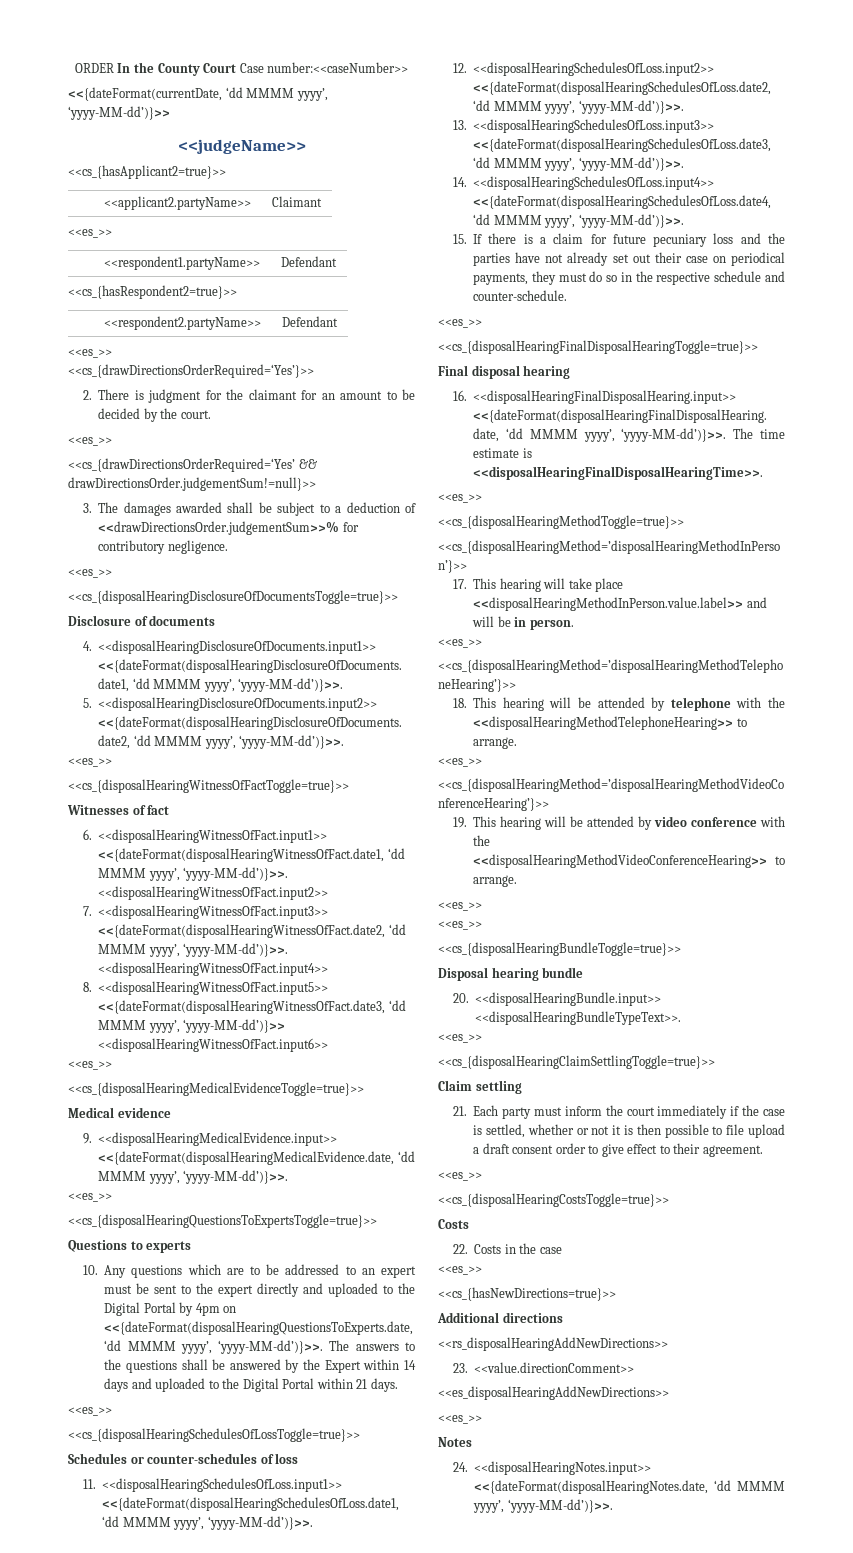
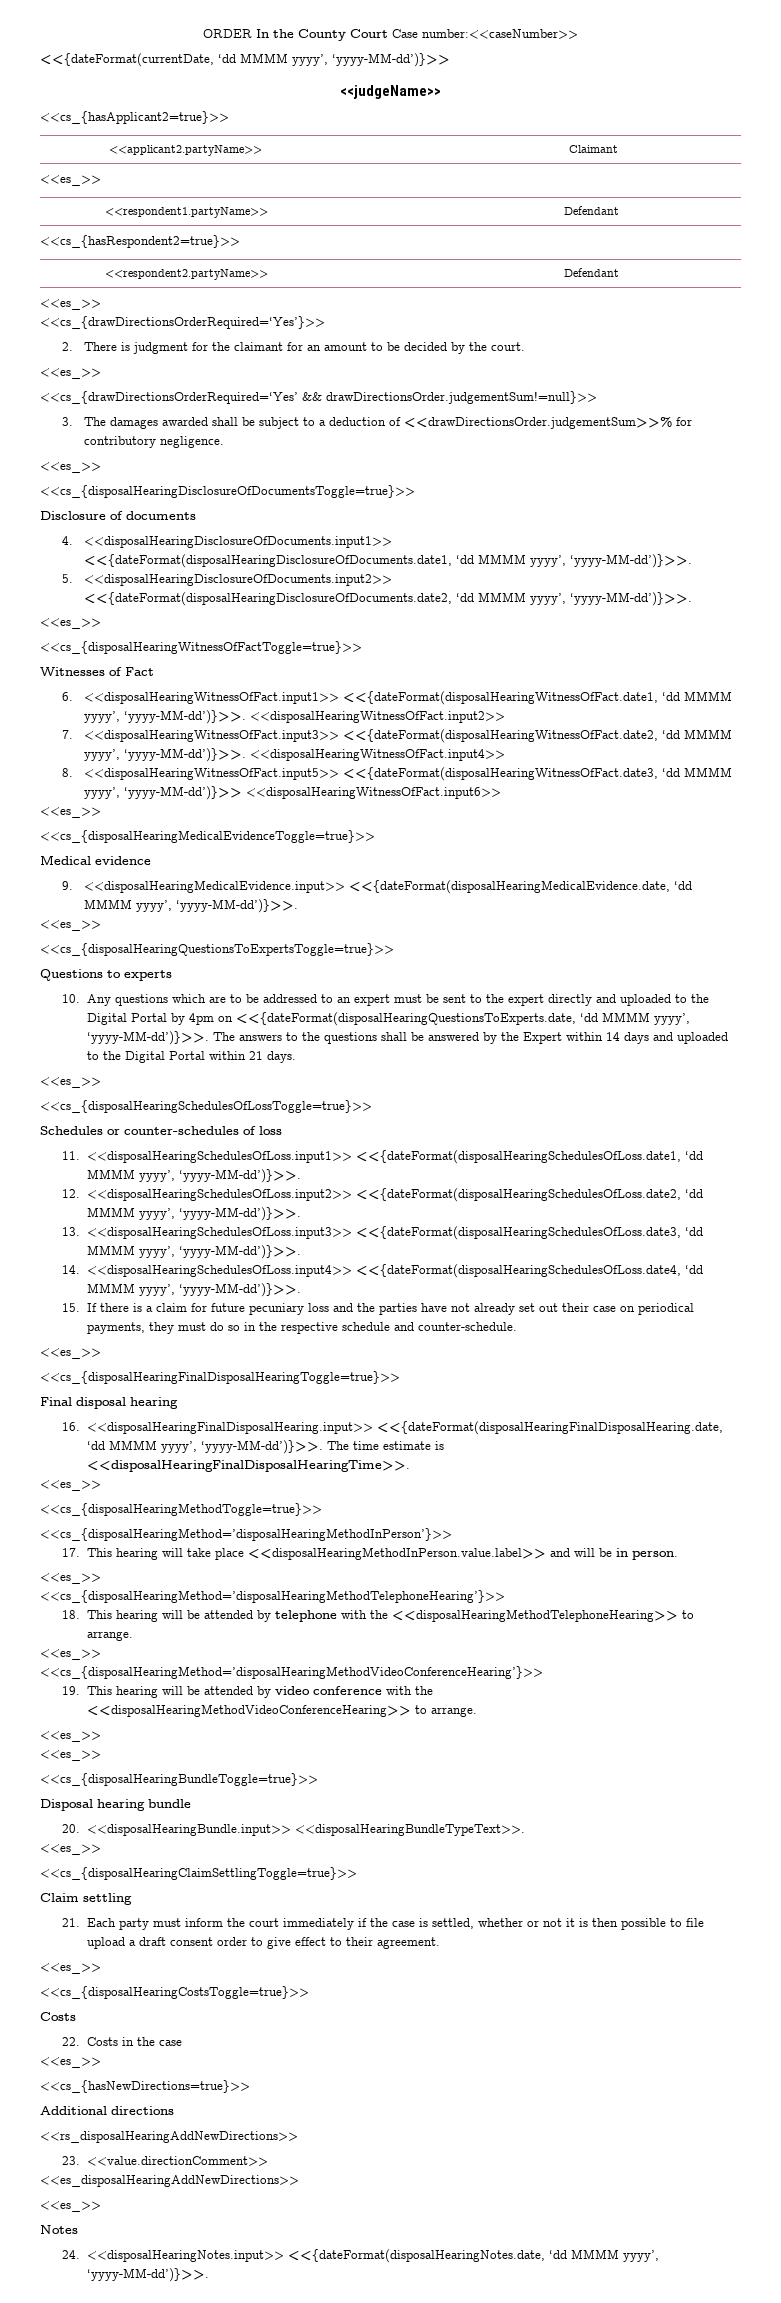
- Witnesses of fact
+ Witnesses of Fact

